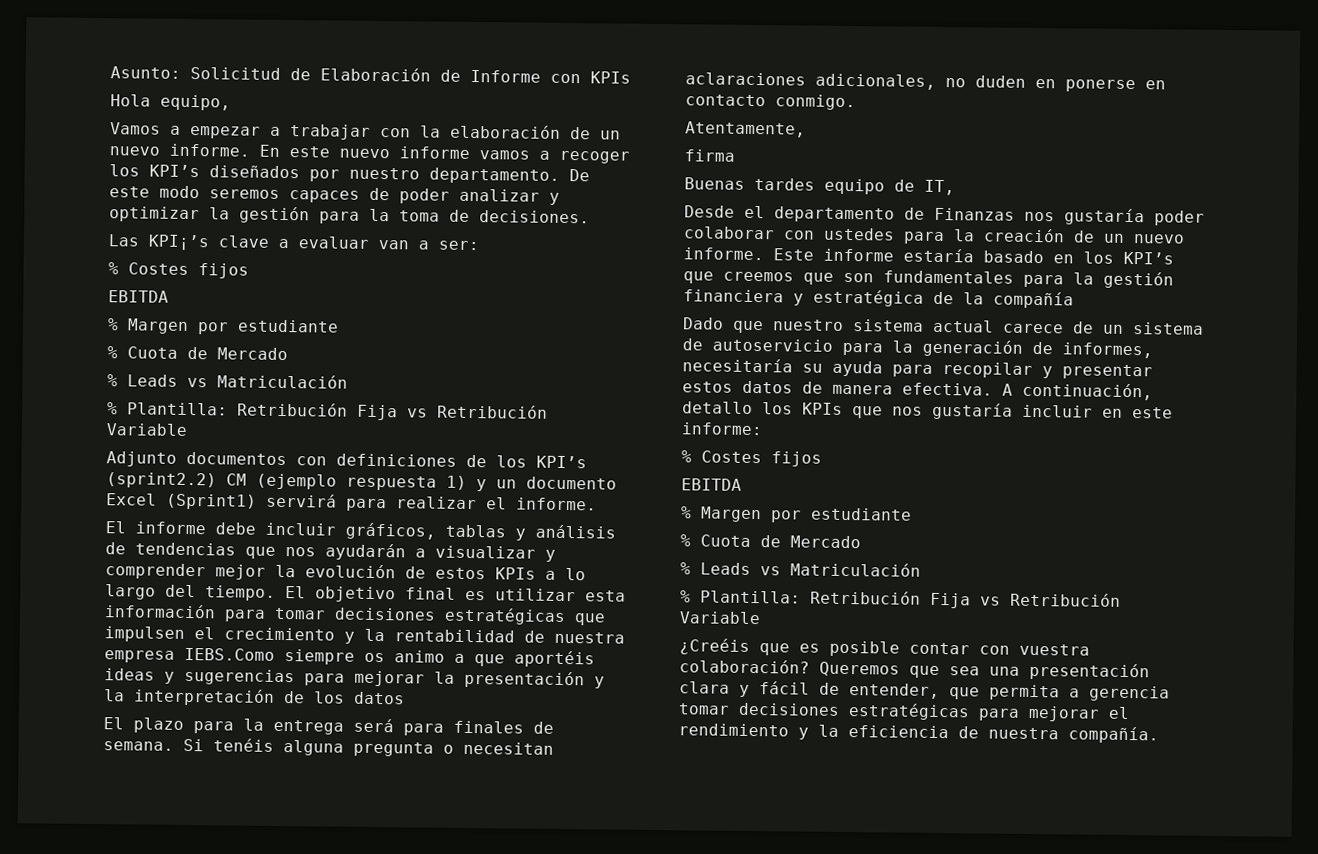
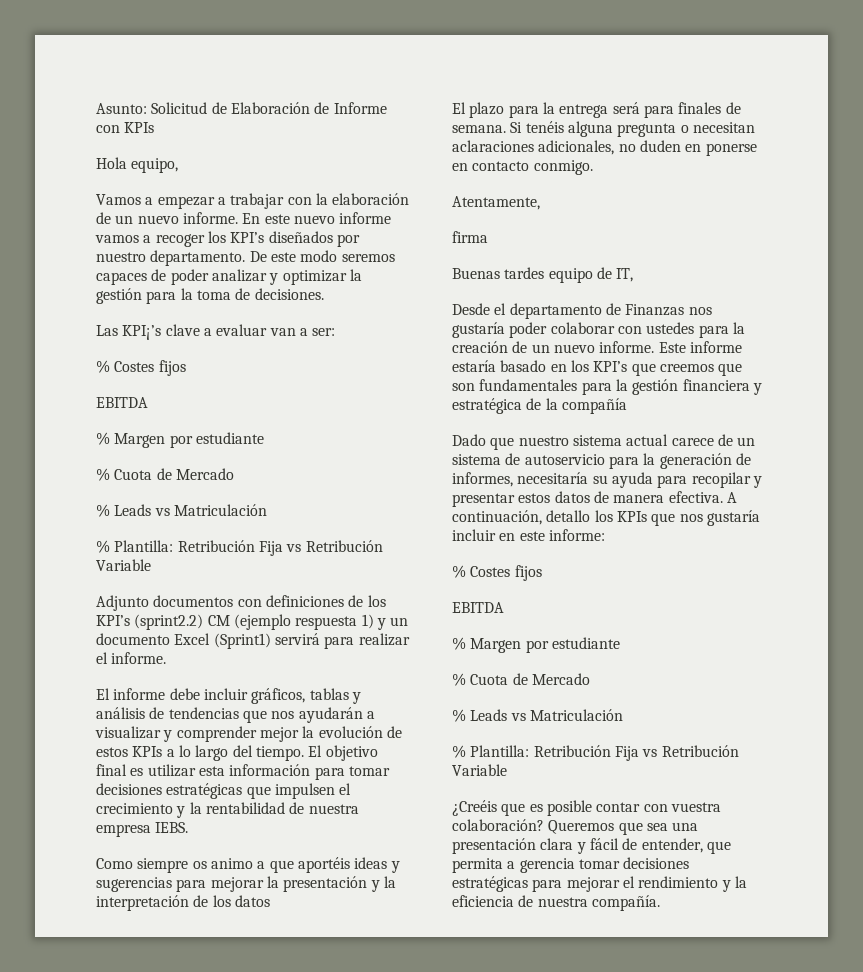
- El objetivo final es utilizar esta información para tomar decisiones estratégicas que impulsen el crecimiento y la rentabilidad de nuestra empresa IEBS.Como siempre os animo a que aportéis ideas y sugerencias para mejorar la presentación y la interpretación de los datos
+ El objetivo final es utilizar esta información para tomar decisiones estratégicas que impulsen el crecimiento y la rentabilidad de nuestra empresa IEBS.
+ Como siempre os animo a que aportéis ideas y sugerencias para mejorar la presentación y la interpretación de los datos

